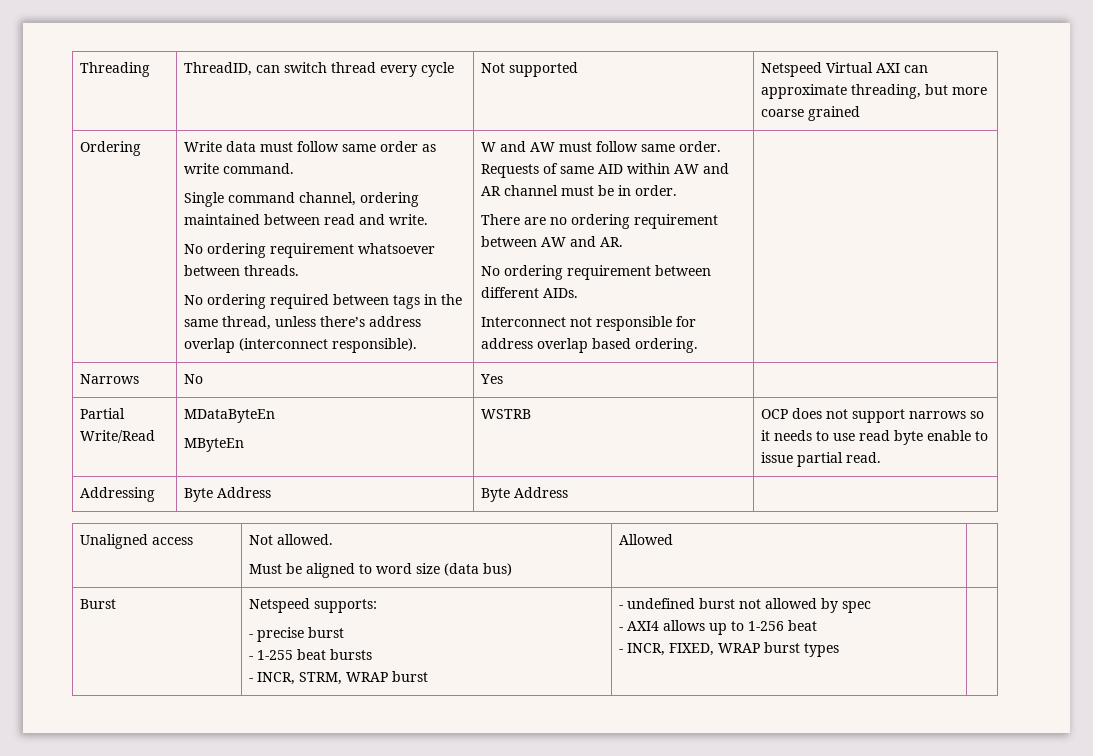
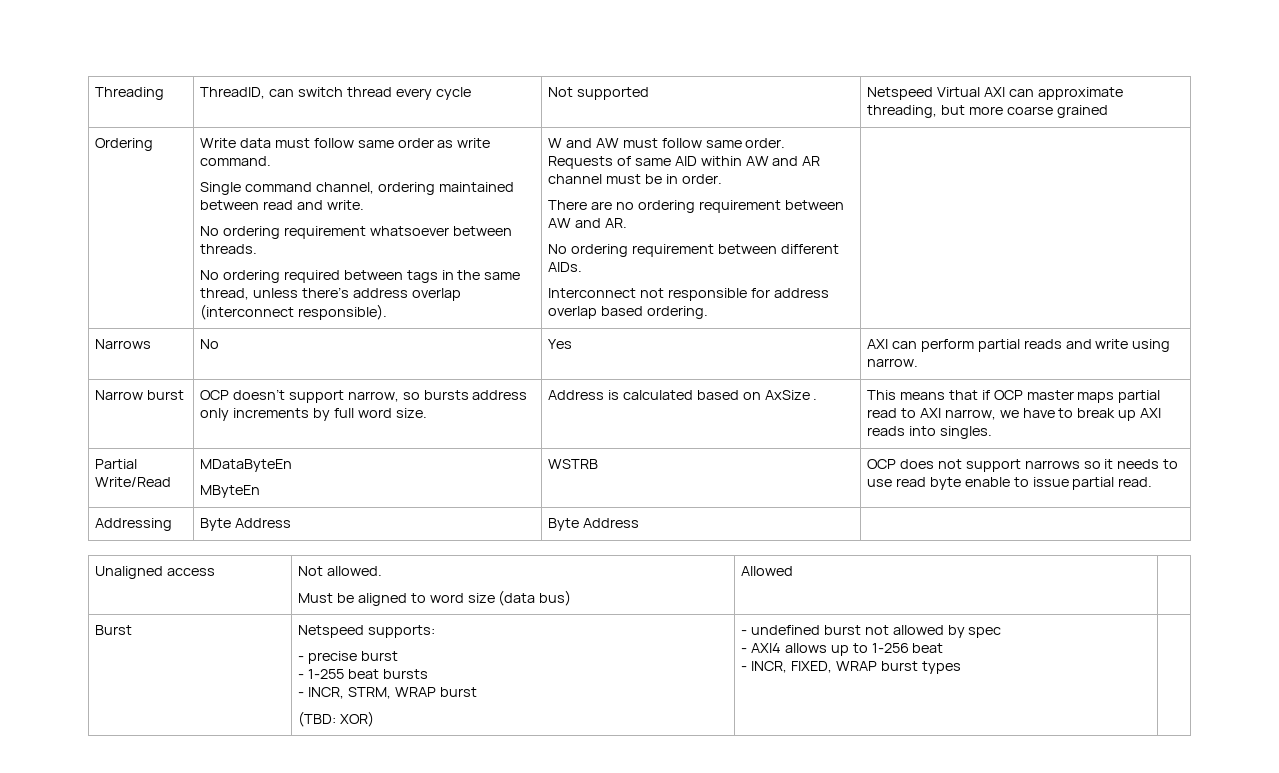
- Narrows | No | Yes |
+ Narrows | No | Yes | AXI can perform partial reads and write using narrow.
+ Narrow burst | OCP doesn’t support narrow, so bursts address only increments by full word size. | Address is calculated based on AxSize . | This means that if OCP master maps partial read to AXI narrow, we have to break up AXI reads into singles.
  Burst | Netspeed supports:
  - precise burst
  - 1-255 beat bursts
- - INCR, STRM, WRAP burst | - undefined burst not allowed by spec
+ - INCR, STRM, WRAP burst
+ (TBD: XOR) | - undefined burst not allowed by spec

